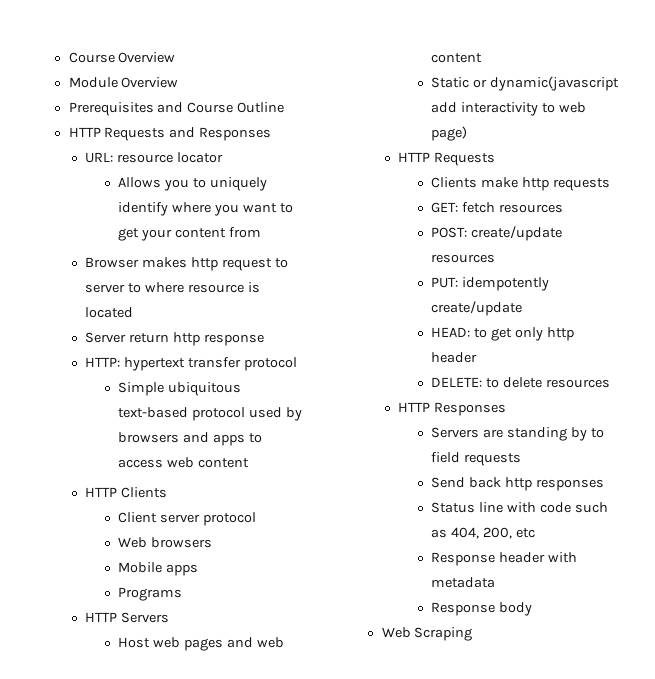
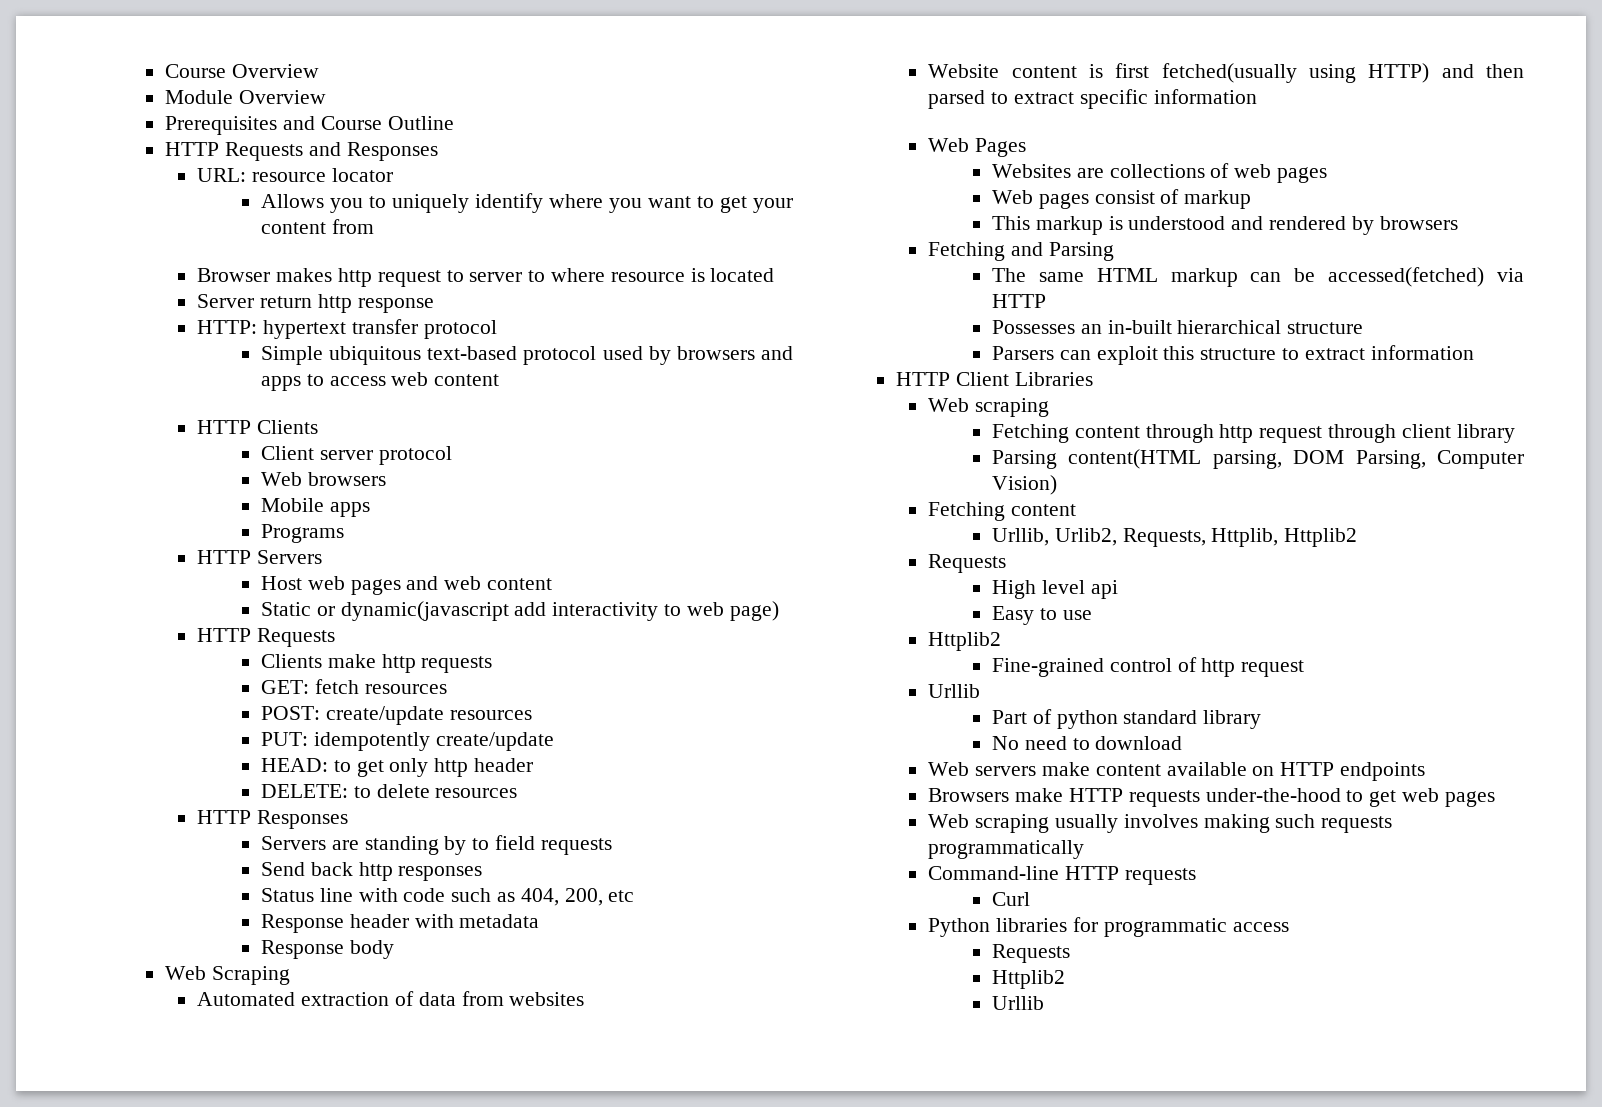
+ Automated extraction of data from websites
+ Website content is first fetched(usually using HTTP) and then parsed to extract specific information
+ Web Pages
+ Websites are collections of web pages
+ Web pages consist of markup
+ This markup is understood and rendered by browsers
+ Fetching and Parsing
+ The same HTML markup can be accessed(fetched) via HTTP
+ Possesses an in-built hierarchical structure
+ Parsers can exploit this structure to extract information
+ HTTP Client Libraries
+ Web scraping
+ Fetching content through http request through client library
+ Parsing content(HTML parsing, DOM Parsing, Computer Vision)
+ Fetching content
+ Urllib, Urlib2, Requests, Httplib, Httplib2
+ Requests
+ High level api
+ Easy to use
+ Httplib2
+ Fine-grained control of http request
+ Urllib
+ Part of python standard library
+ No need to download
+ Web servers make content available on HTTP endpoints
+ Browsers make HTTP requests under-the-hood to get web pages
+ Web scraping usually involves making such requests programmatically
+ Command-line HTTP requests
+ Curl
+ Python libraries for programmatic access
+ Requests
+ Httplib2
+ Urllib

